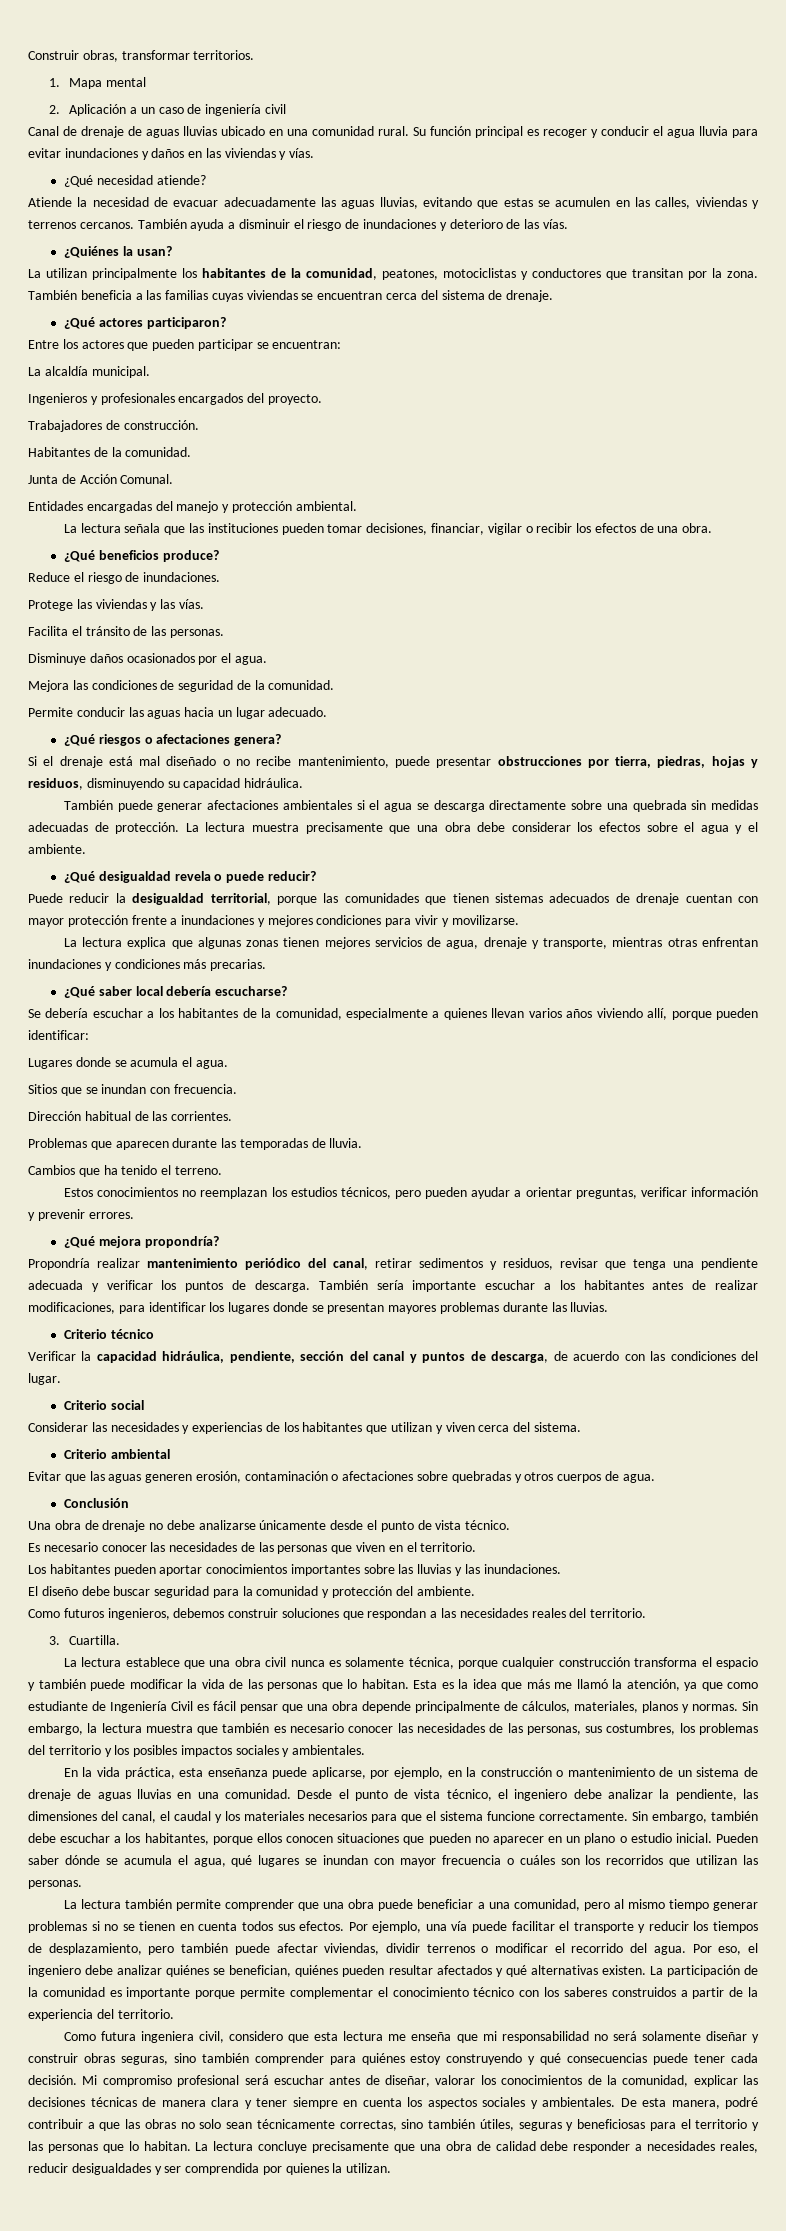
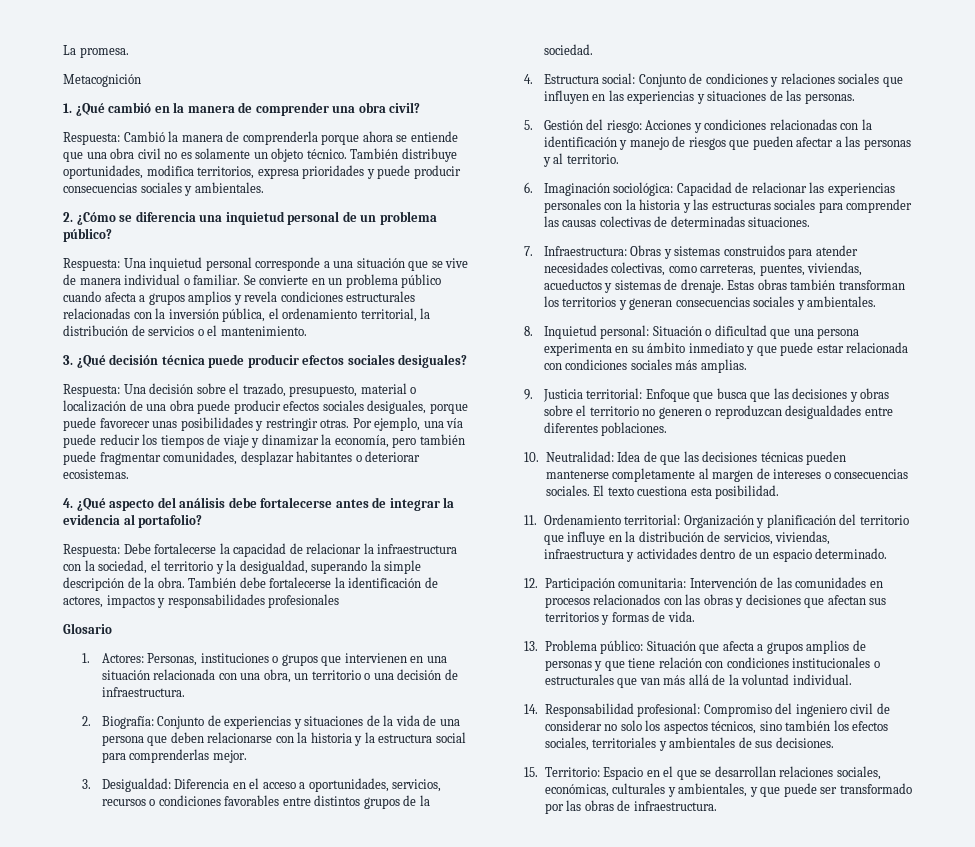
- Construir obras, transformar territorios.
- 1. Mapa mental
- 2. Aplicación a un caso de ingeniería civil
- Canal de drenaje de aguas lluvias ubicado en una comunidad rural. Su función principal es recoger y conducir el agua lluvia para evitar inundaciones y daños en las viviendas y vías.
- ¿Qué necesidad atiende?
- Atiende la necesidad de evacuar adecuadamente las aguas lluvias, evitando que estas se acumulen en las calles, viviendas y terrenos cercanos. También ayuda a disminuir el riesgo de inundaciones y deterioro de las vías.
- ¿Quiénes la usan?
- La utilizan principalmente los habitantes de la comunidad, peatones, motociclistas y conductores que transitan por la zona. También beneficia a las familias cuyas viviendas se encuentran cerca del sistema de drenaje.
- ¿Qué actores participaron?
- Entre los actores que pueden participar se encuentran:
- La alcaldía municipal.
- Ingenieros y profesionales encargados del proyecto.
- Trabajadores de construcción.
- Habitantes de la comunidad.
- Junta de Acción Comunal.
- Entidades encargadas del manejo y protección ambiental.
- La lectura señala que las instituciones pueden tomar decisiones, financiar, vigilar o recibir los efectos de una obra.
- ¿Qué beneficios produce?
- Reduce el riesgo de inundaciones.
- Protege las viviendas y las vías.
- Facilita el tránsito de las personas.
- Disminuye daños ocasionados por el agua.
- Mejora las condiciones de seguridad de la comunidad.
- Permite conducir las aguas hacia un lugar adecuado.
- ¿Qué riesgos o afectaciones genera?
- Si el drenaje está mal diseñado o no recibe mantenimiento, puede presentar obstrucciones por tierra, piedras, hojas y residuos, disminuyendo su capacidad hidráulica.
- También puede generar afectaciones ambientales si el agua se descarga directamente sobre una quebrada sin medidas adecuadas de protección. La lectura muestra precisamente que una obra debe considerar los efectos sobre el agua y el ambiente.
- ¿Qué desigualdad revela o puede reducir?
- Puede reducir la desigualdad territorial, porque las comunidades que tienen sistemas adecuados de drenaje cuentan con mayor protección frente a inundaciones y mejores condiciones para vivir y movilizarse.
- La lectura explica que algunas zonas tienen mejores servicios de agua, drenaje y transporte, mientras otras enfrentan inundaciones y condiciones más precarias.
- ¿Qué saber local debería escucharse?
- Se debería escuchar a los habitantes de la comunidad, especialmente a quienes llevan varios años viviendo allí, porque pueden identificar:
- Lugares donde se acumula el agua.
- Sitios que se inundan con frecuencia.
- Dirección habitual de las corrientes.
- Problemas que aparecen durante las temporadas de lluvia.
- Cambios que ha tenido el terreno.
- Estos conocimientos no reemplazan los estudios técnicos, pero pueden ayudar a orientar preguntas, verificar información y prevenir errores.
- ¿Qué mejora propondría?
- Propondría realizar mantenimiento periódico del canal, retirar sedimentos y residuos, revisar que tenga una pendiente adecuada y verificar los puntos de descarga. También sería importante escuchar a los habitantes antes de realizar modificaciones, para identificar los lugares donde se presentan mayores problemas durante las lluvias.
- Criterio técnico
- Verificar la capacidad hidráulica, pendiente, sección del canal y puntos de descarga, de acuerdo con las condiciones del lugar.
- Criterio social
- Considerar las necesidades y experiencias de los habitantes que utilizan y viven cerca del sistema.
- Criterio ambiental
- Evitar que las aguas generen erosión, contaminación o afectaciones sobre quebradas y otros cuerpos de agua.
- Conclusión
- Una obra de drenaje no debe analizarse únicamente desde el punto de vista técnico.
- Es necesario conocer las necesidades de las personas que viven en el territorio.
- Los habitantes pueden aportar conocimientos importantes sobre las lluvias y las inundaciones.
- El diseño debe buscar seguridad para la comunidad y protección del ambiente.
- Como futuros ingenieros, debemos construir soluciones que respondan a las necesidades reales del territorio.
- 3. Cuartilla.
- La lectura establece que una obra civil nunca es solamente técnica, porque cualquier construcción transforma el espacio y también puede modificar la vida de las personas que lo habitan. Esta es la idea que más me llamó la atención, ya que como estudiante de Ingeniería Civil es fácil pensar que una obra depende principalmente de cálculos, materiales, planos y normas. Sin embargo, la lectura muestra que también es necesario conocer las necesidades de las personas, sus costumbres, los problemas del territorio y los posibles impactos sociales y ambientales.
- En la vida práctica, esta enseñanza puede aplicarse, por ejemplo, en la construcción o mantenimiento de un sistema de drenaje de aguas lluvias en una comunidad. Desde el punto de vista técnico, el ingeniero debe analizar la pendiente, las dimensiones del canal, el caudal y los materiales necesarios para que el sistema funcione correctamente. Sin embargo, también debe escuchar a los habitantes, porque ellos conocen situaciones que pueden no aparecer en un plano o estudio inicial. Pueden saber dónde se acumula el agua, qué lugares se inundan con mayor frecuencia o cuáles son los recorridos que utilizan las personas.
- La lectura también permite comprender que una obra puede beneficiar a una comunidad, pero al mismo tiempo generar problemas si no se tienen en cuenta todos sus efectos.
+ La promesa.
+ Metacognición
+ 1. ¿Qué cambió en la manera de comprender una obra civil?
+ Respuesta: Cambió la manera de comprenderla porque ahora se entiende que una obra civil no es solamente un objeto técnico. También distribuye oportunidades, modifica territorios, expresa prioridades y puede producir consecuencias sociales y ambientales.
+ 2. ¿Cómo se diferencia una inquietud personal de un problema público?
+ Respuesta: Una inquietud personal corresponde a una situación que se vive de manera individual o familiar. Se convierte en un problema público cuando afecta a grupos amplios y revela condiciones estructurales relacionadas con la inversión pública, el ordenamiento territorial, la distribución de servicios o el mantenimiento.
+ 3. ¿Qué decisión técnica puede producir efectos sociales desiguales?
+ Respuesta: Una decisión sobre el trazado, presupuesto, material o localización de una obra puede producir efectos sociales desiguales, porque puede favorecer unas posibilidades y restringir otras.
- Por ejemplo, una vía puede facilitar el transporte y reducir los tiempos de desplazamiento, pero también puede afectar viviendas, dividir terrenos o modificar el recorrido del agua. Por eso, el ingeniero debe analizar quiénes se benefician, quiénes pueden resultar afectados y qué alternativas existen. La participación de la comunidad es importante porque permite complementar el conocimiento técnico con los saberes construidos a partir de la experiencia del territorio.
- Como futura ingeniera civil, considero que esta lectura me enseña que mi responsabilidad no será solamente diseñar y construir obras seguras, sino también comprender para quiénes estoy construyendo y qué consecuencias puede tener cada decisión. Mi compromiso profesional será escuchar antes de diseñar, valorar los conocimientos de la comunidad, explicar las decisiones técnicas de manera clara y tener siempre en cuenta los aspectos sociales y ambientales. De esta manera, podré contribuir a que las obras no solo sean técnicamente correctas, sino también útiles, seguras y beneficiosas para el territorio y las personas que lo habitan. La lectura concluye precisamente que una obra de calidad debe responder a necesidades reales, reducir desigualdades y ser comprendida por quienes la utilizan.
+ Por ejemplo, una vía puede reducir los tiempos de viaje y dinamizar la economía, pero también puede fragmentar comunidades, desplazar habitantes o deteriorar ecosistemas.
+ 4. ¿Qué aspecto del análisis debe fortalecerse antes de integrar la evidencia al portafolio?
+ Respuesta: Debe fortalecerse la capacidad de relacionar la infraestructura con la sociedad, el territorio y la desigualdad, superando la simple descripción de la obra. También debe fortalecerse la identificación de actores, impactos y responsabilidades profesionales
+ Glosario
+ 1. Actores: Personas, instituciones o grupos que intervienen en una situación relacionada con una obra, un territorio o una decisión de infraestructura.
+ 2. Biografía: Conjunto de experiencias y situaciones de la vida de una persona que deben relacionarse con la historia y la estructura social para comprenderlas mejor.
+ 3. Desigualdad: Diferencia en el acceso a oportunidades, servicios, recursos o condiciones favorables entre distintos grupos de la sociedad.
+ 4. Estructura social: Conjunto de condiciones y relaciones sociales que influyen en las experiencias y situaciones de las personas.
+ 5. Gestión del riesgo: Acciones y condiciones relacionadas con la identificación y manejo de riesgos que pueden afectar a las personas y al territorio.
+ 6. Imaginación sociológica: Capacidad de relacionar las experiencias personales con la historia y las estructuras sociales para comprender las causas colectivas de determinadas situaciones.
+ 7. Infraestructura: Obras y sistemas construidos para atender necesidades colectivas, como carreteras, puentes, viviendas, acueductos y sistemas de drenaje. Estas obras también transforman los territorios y generan consecuencias sociales y ambientales.
+ 8. Inquietud personal: Situación o dificultad que una persona experimenta en su ámbito inmediato y que puede estar relacionada con condiciones sociales más amplias.
+ 9. Justicia territorial: Enfoque que busca que las decisiones y obras sobre el territorio no generen o reproduzcan desigualdades entre diferentes poblaciones.
+ 10. Neutralidad: Idea de que las decisiones técnicas pueden mantenerse completamente al margen de intereses o consecuencias sociales. El texto cuestiona esta posibilidad.
+ 11. Ordenamiento territorial: Organización y planificación del territorio que influye en la distribución de servicios, viviendas, infraestructura y actividades dentro de un espacio determinado.
+ 12. Participación comunitaria: Intervención de las comunidades en procesos relacionados con las obras y decisiones que afectan sus territorios y formas de vida.
+ 13. Problema público: Situación que afecta a grupos amplios de personas y que tiene relación con condiciones institucionales o estructurales que van más allá de la voluntad individual.
+ 14. Responsabilidad profesional: Compromiso del ingeniero civil de considerar no solo los aspectos técnicos, sino también los efectos sociales, territoriales y ambientales de sus decisiones.
+ 15. Territorio: Espacio en el que se desarrollan relaciones sociales, económicas, culturales y ambientales, y que puede ser transformado por las obras de infraestructura.

